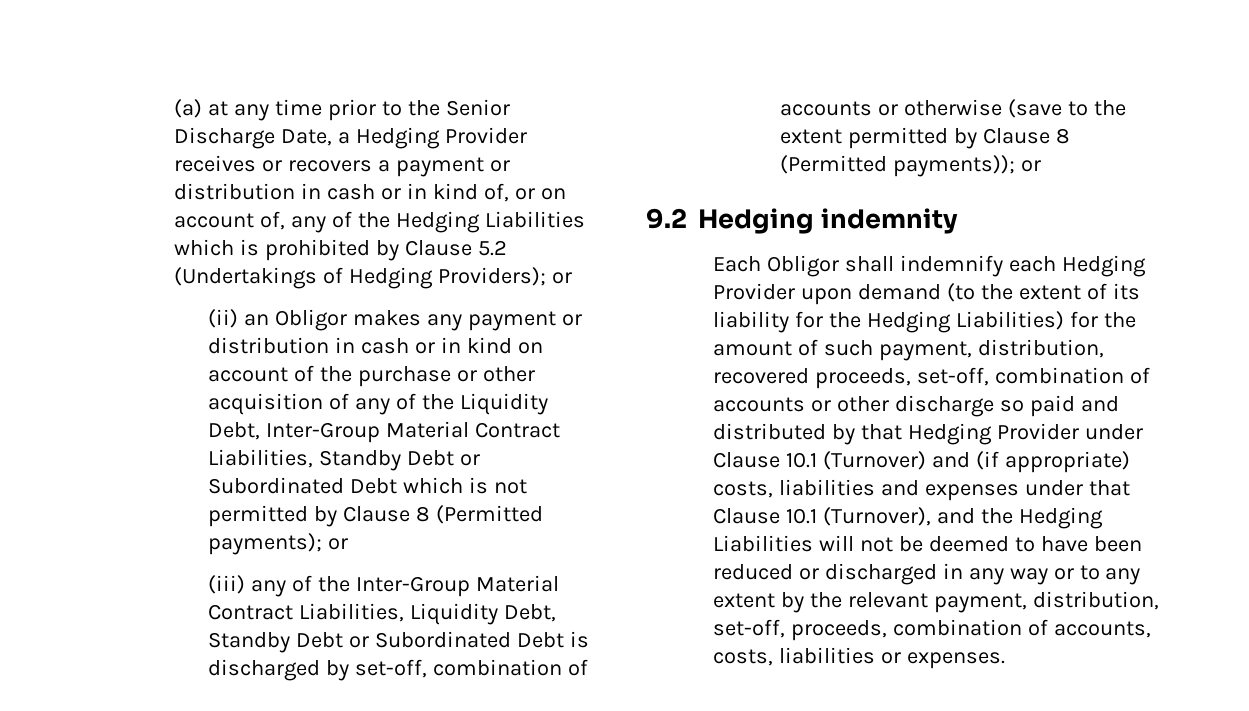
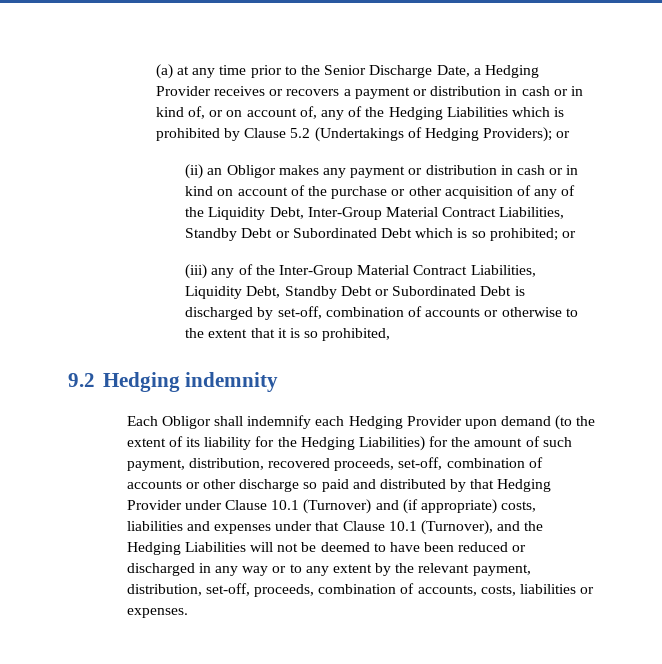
- (ii) an Obligor makes any payment or distribution in cash or in kind on account of the purchase or other acquisition of any of the Liquidity Debt, Inter-Group Material Contract Liabilities, Standby Debt or Subordinated Debt which is not permitted by Clause 8 (Permitted payments); or
+ (ii) an Obligor makes any payment or distribution in cash or in kind on account of the purchase or other acquisition of any of the Liquidity Debt, Inter-Group Material Contract Liabilities, Standby Debt or Subordinated Debt which is so prohibited; or
- (iii) any of the Inter-Group Material Contract Liabilities, Liquidity Debt, Standby Debt or Subordinated Debt is discharged by set-off, combination of accounts or otherwise (save to the extent permitted by Clause 8 (Permitted payments)); or
+ (iii) any of the Inter-Group Material Contract Liabilities, Liquidity Debt, Standby Debt or Subordinated Debt is discharged by set-off, combination of accounts or otherwise to the extent that it is so prohibited,

